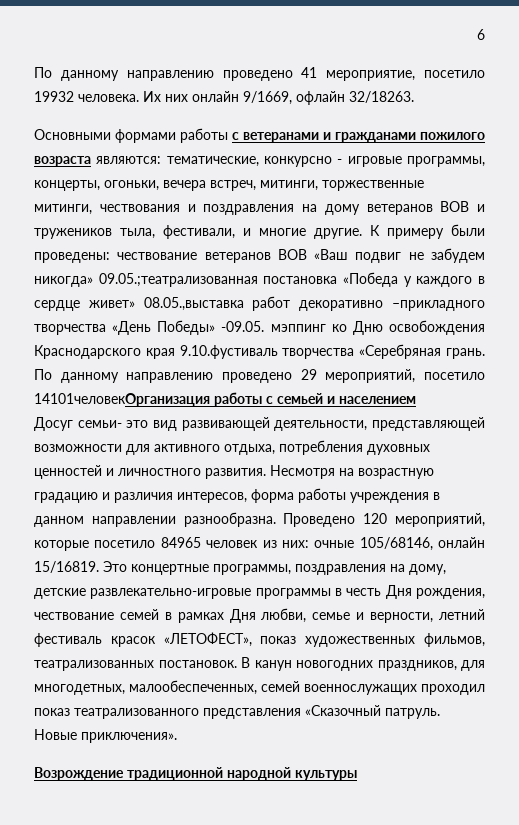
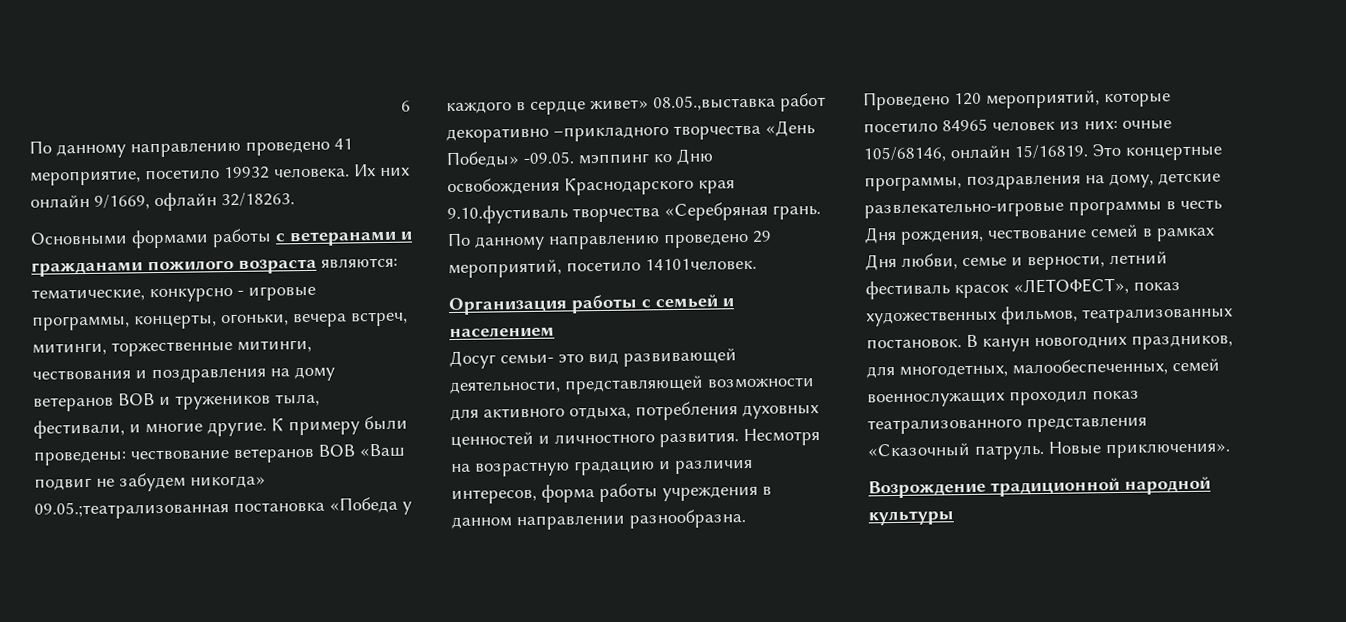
- По данному направлению проведено 29 мероприятий, посетило 14101человекОрганизация работы с семьей и населением
+ По данному направлению проведено 29 мероприятий, посетило 14101человек.
+ Организация работы с семьей и населением

